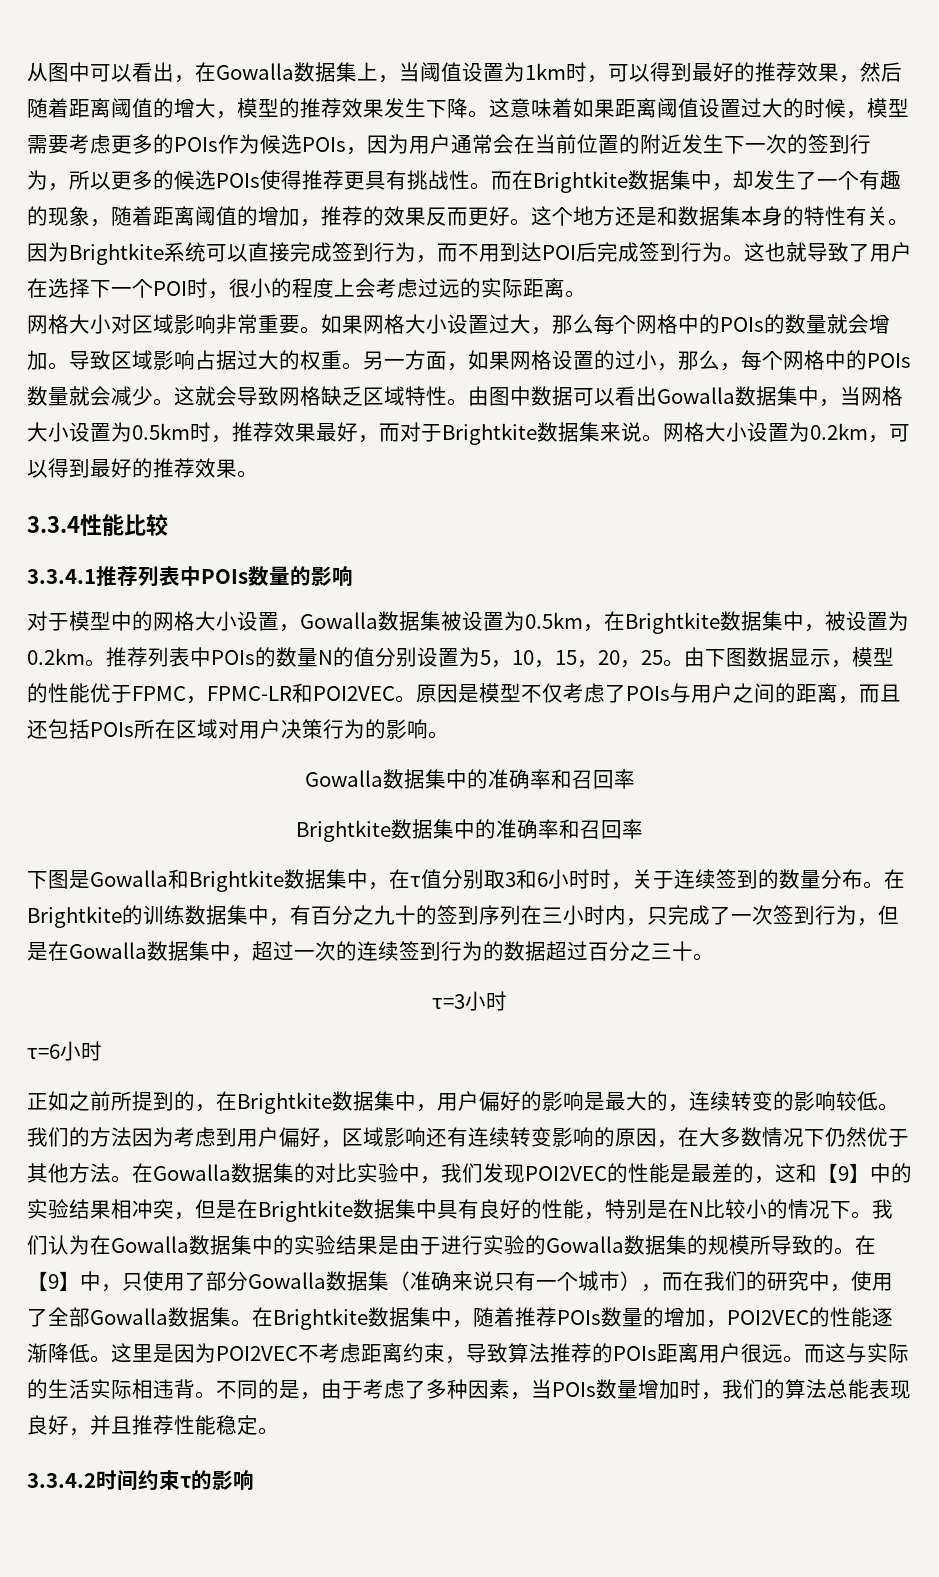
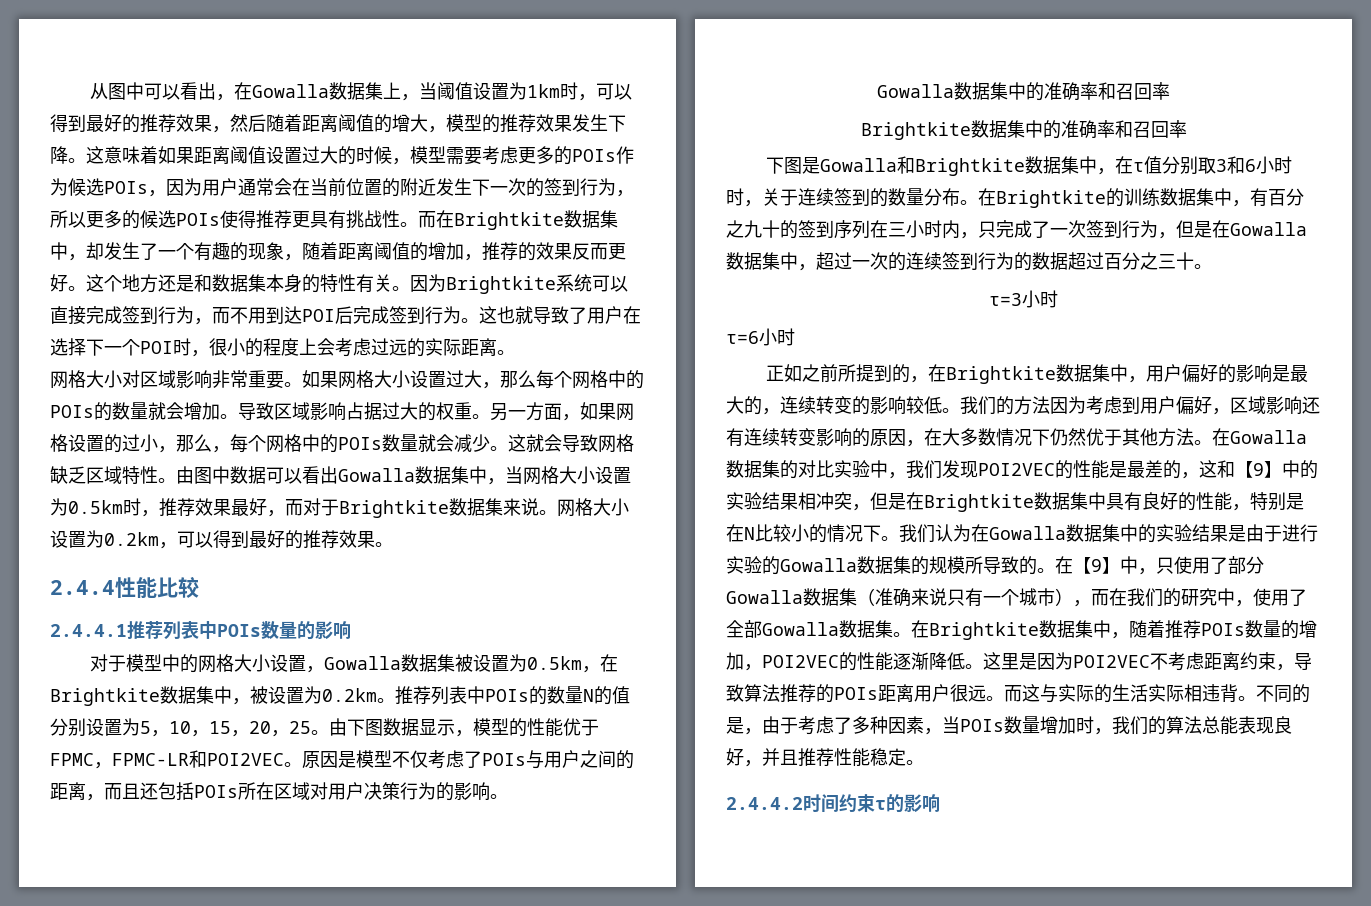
- 3.3.4性能比较
+ 2.4.4性能比较
- 3.3.4.1推荐列表中POIs数量的影响
+ 2.4.4.1推荐列表中POIs数量的影响
- 3.3.4.2时间约束τ的影响
+ 2.4.4.2时间约束τ的影响

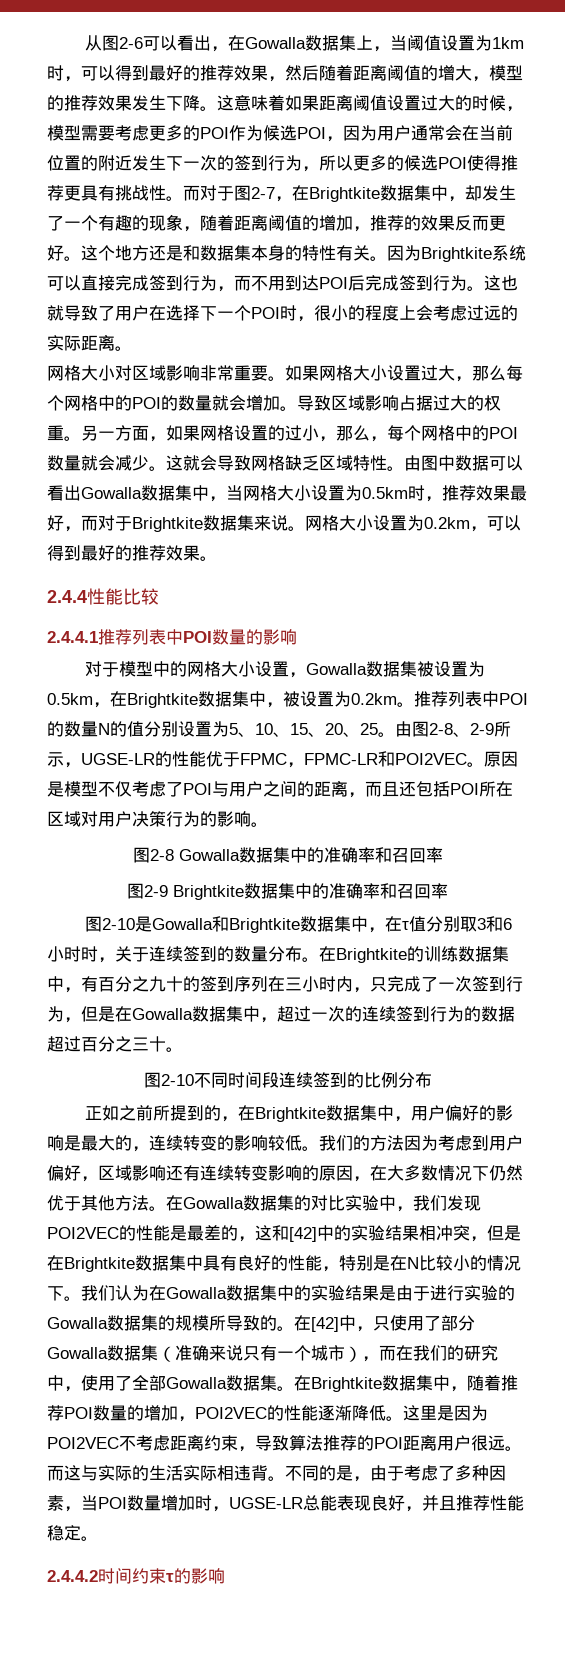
- 从图中可以看出，在Gowalla数据集上，当阈值设置为1km时，可以得到最好的推荐效果，然后随着距离阈值的增大，模型的推荐效果发生下降。
+ 从图2-6可以看出，在Gowalla数据集上，当阈值设置为1km时，可以得到最好的推荐效果，然后随着距离阈值的增大，模型的推荐效果发生下降。
- 这意味着如果距离阈值设置过大的时候，模型需要考虑更多的POIs作为候选POIs，因为用户通常会在当前位置的附近发生下一次的签到行为，所以更多的候选POIs使得推荐更具有挑战性。
+ 这意味着如果距离阈值设置过大的时候，模型需要考虑更多的POI作为候选POI，因为用户通常会在当前位置的附近发生下一次的签到行为，所以更多的候选POI使得推荐更具有挑战性。
- 而在Brightkite数据集中，却发生了一个有趣的现象，随着距离阈值的增加，推荐的效果反而更好。
+ 而对于图2-7，在Brightkite数据集中，却发生了一个有趣的现象，随着距离阈值的增加，推荐的效果反而更好。
- 如果网格大小设置过大，那么每个网格中的POIs的数量就会增加。
+ 如果网格大小设置过大，那么每个网格中的POI的数量就会增加。
- 另一方面，如果网格设置的过小，那么，每个网格中的POIs数量就会减少。
+ 另一方面，如果网格设置的过小，那么，每个网格中的POI数量就会减少。
- 2.4.4.1推荐列表中POIs数量的影响
+ 2.4.4.1推荐列表中POI数量的影响
- 推荐列表中POIs的数量N的值分别设置为5，10，15，20，25。由下图数据显示，模型的性能优于FPMC，FPMC-LR和POI2VEC。
+ 推荐列表中POI的数量N的值分别设置为5、10、15、20、25。由图2-8、2-9所示，UGSE-LR的性能优于FPMC，FPMC-LR和POI2VEC。
- 原因是模型不仅考虑了POIs与用户之间的距离，而且还包括POIs所在区域对用户决策行为的影响。
+ 原因是模型不仅考虑了POI与用户之间的距离，而且还包括POI所在区域对用户决策行为的影响。
- Gowalla数据集中的准确率和召回率
+ 图2-8 Gowalla数据集中的准确率和召回率
- Brightkite数据集中的准确率和召回率
+ 图2-9 Brightkite数据集中的准确率和召回率
- 下图是Gowalla和Brightkite数据集中，在τ值分别取3和6小时时，关于连续签到的数量分布。
+ 图2-10是Gowalla和Brightkite数据集中，在τ值分别取3和6小时时，关于连续签到的数量分布。
- τ=3小时
- τ=6小时
+ 图2-10不同时间段连续签到的比例分布
- 在Gowalla数据集的对比实验中，我们发现POI2VEC的性能是最差的，这和【9】中的实验结果相冲突，但是在Brightkite数据集中具有良好的性能，特别是在N比较小的情况下。
+ 在Gowalla数据集的对比实验中，我们发现POI2VEC的性能是最差的，这和[42]中的实验结果相冲突，但是在Brightkite数据集中具有良好的性能，特别是在N比较小的情况下。
- 在【9】中，只使用了部分Gowalla数据集（准确来说只有一个城市），而在我们的研究中，使用了全部Gowalla数据集。
+ 在[42]中，只使用了部分Gowalla数据集（准确来说只有一个城市），而在我们的研究中，使用了全部Gowalla数据集。
- 在Brightkite数据集中，随着推荐POIs数量的增加，POI2VEC的性能逐渐降低。
+ 在Brightkite数据集中，随着推荐POI数量的增加，POI2VEC的性能逐渐降低。
- 这里是因为POI2VEC不考虑距离约束，导致算法推荐的POIs距离用户很远。
+ 这里是因为POI2VEC不考虑距离约束，导致算法推荐的POI距离用户很远。
- 不同的是，由于考虑了多种因素，当POIs数量增加时，我们的算法总能表现良好，并且推荐性能稳定。
+ 不同的是，由于考虑了多种因素，当POI数量增加时，UGSE-LR总能表现良好，并且推荐性能稳定。

